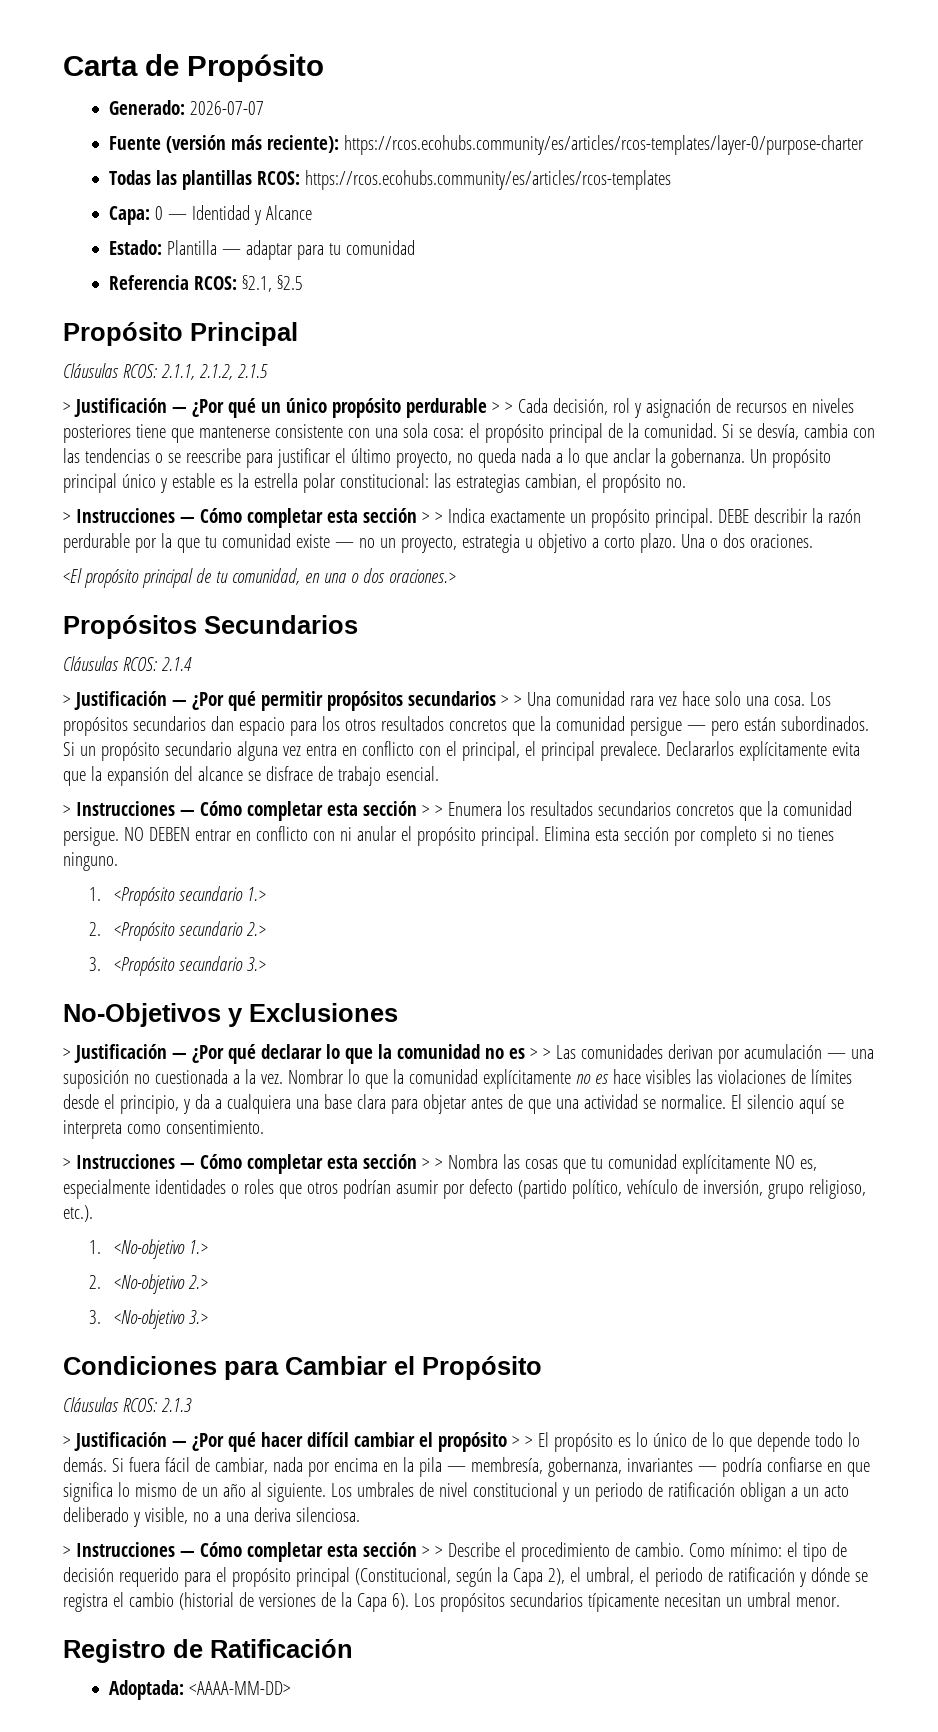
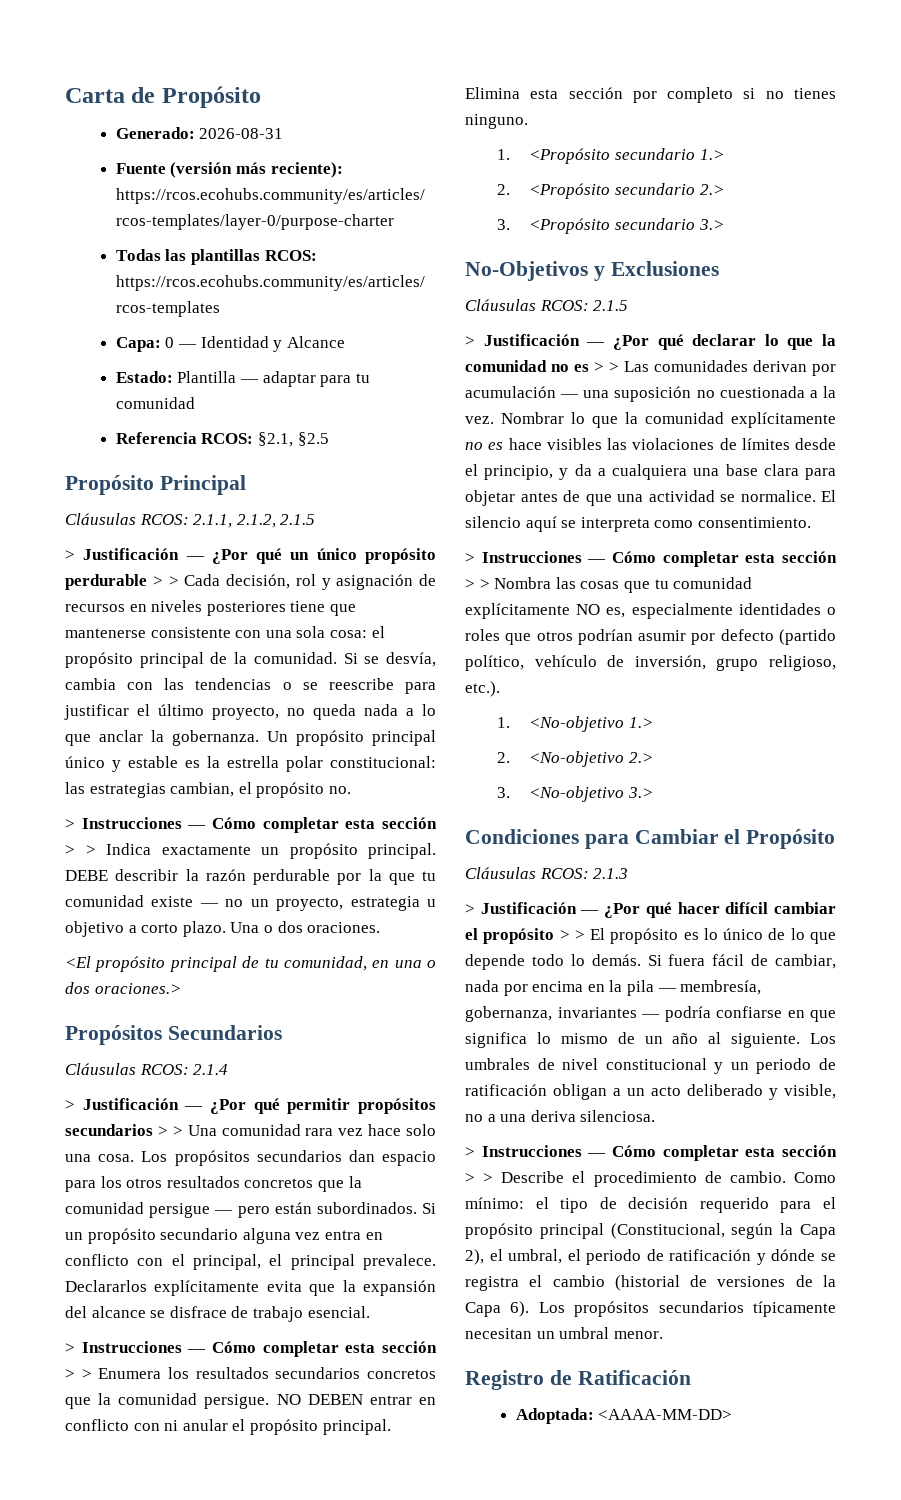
- Generado: 2026-07-07
+ Generado: 2026-08-31
+ Cláusulas RCOS: 2.1.5

